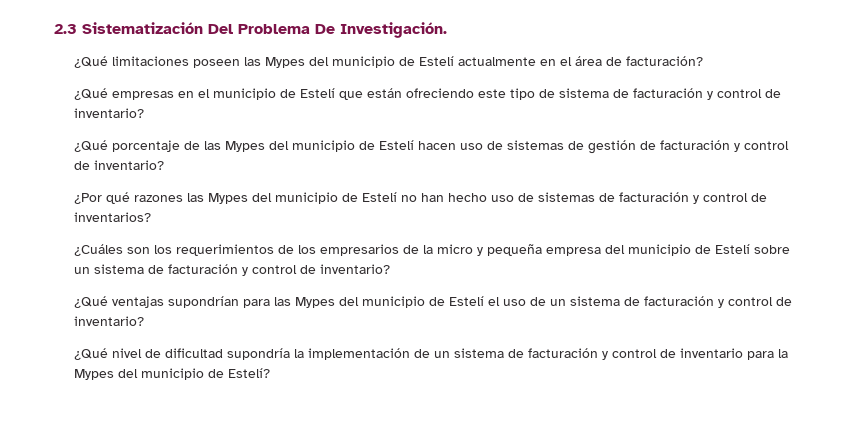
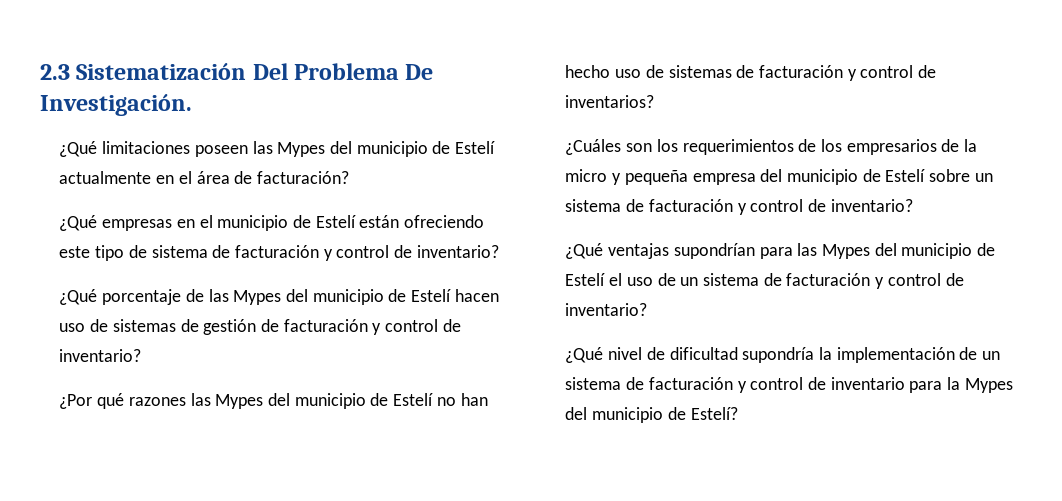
- ¿Qué empresas en el municipio de Estelí que están ofreciendo este tipo de sistema de facturación y control de inventario?
+ ¿Qué empresas en el municipio de Estelí están ofreciendo este tipo de sistema de facturación y control de inventario?

